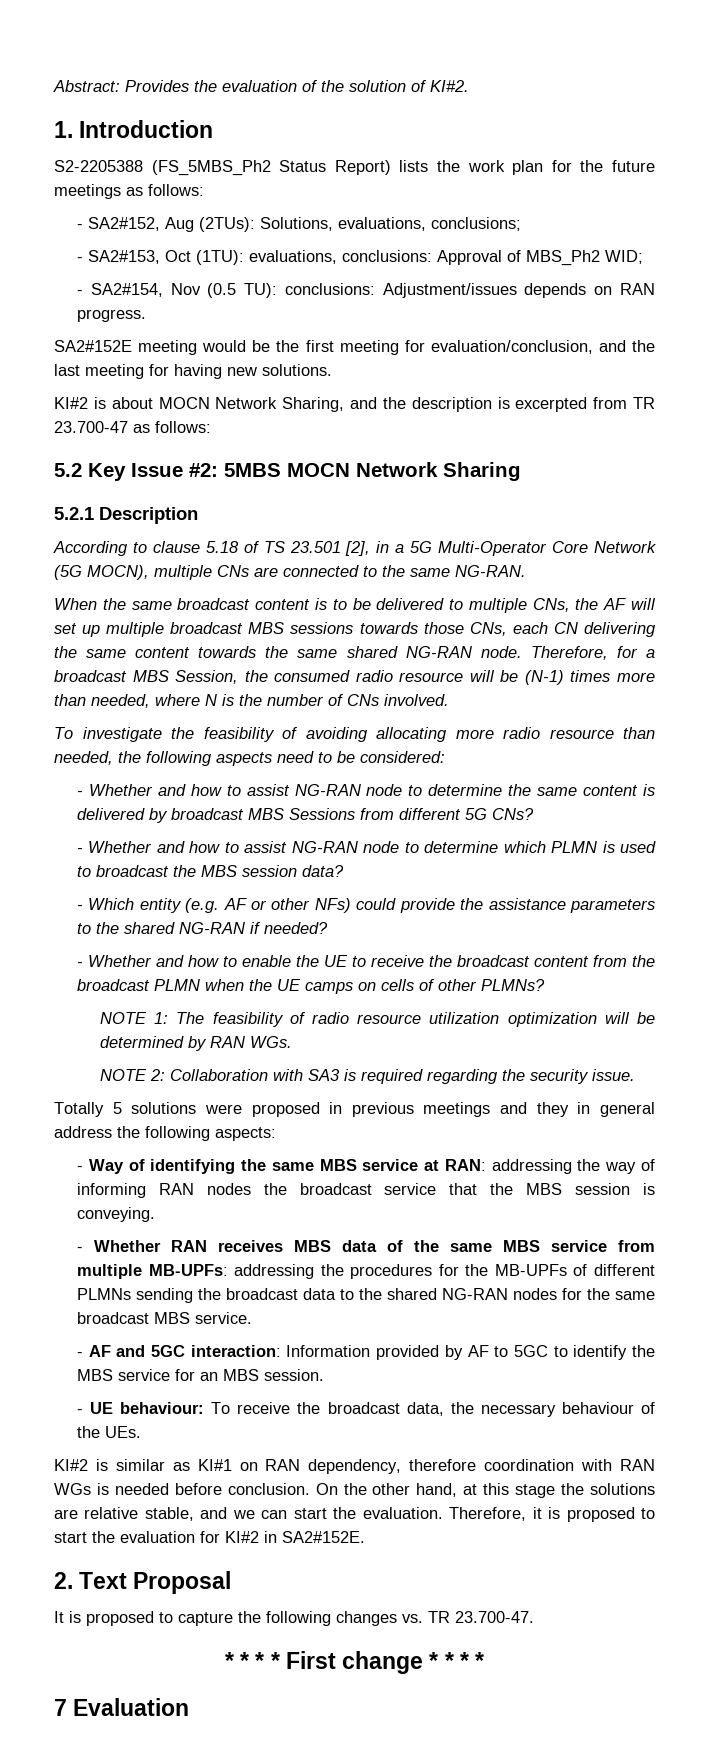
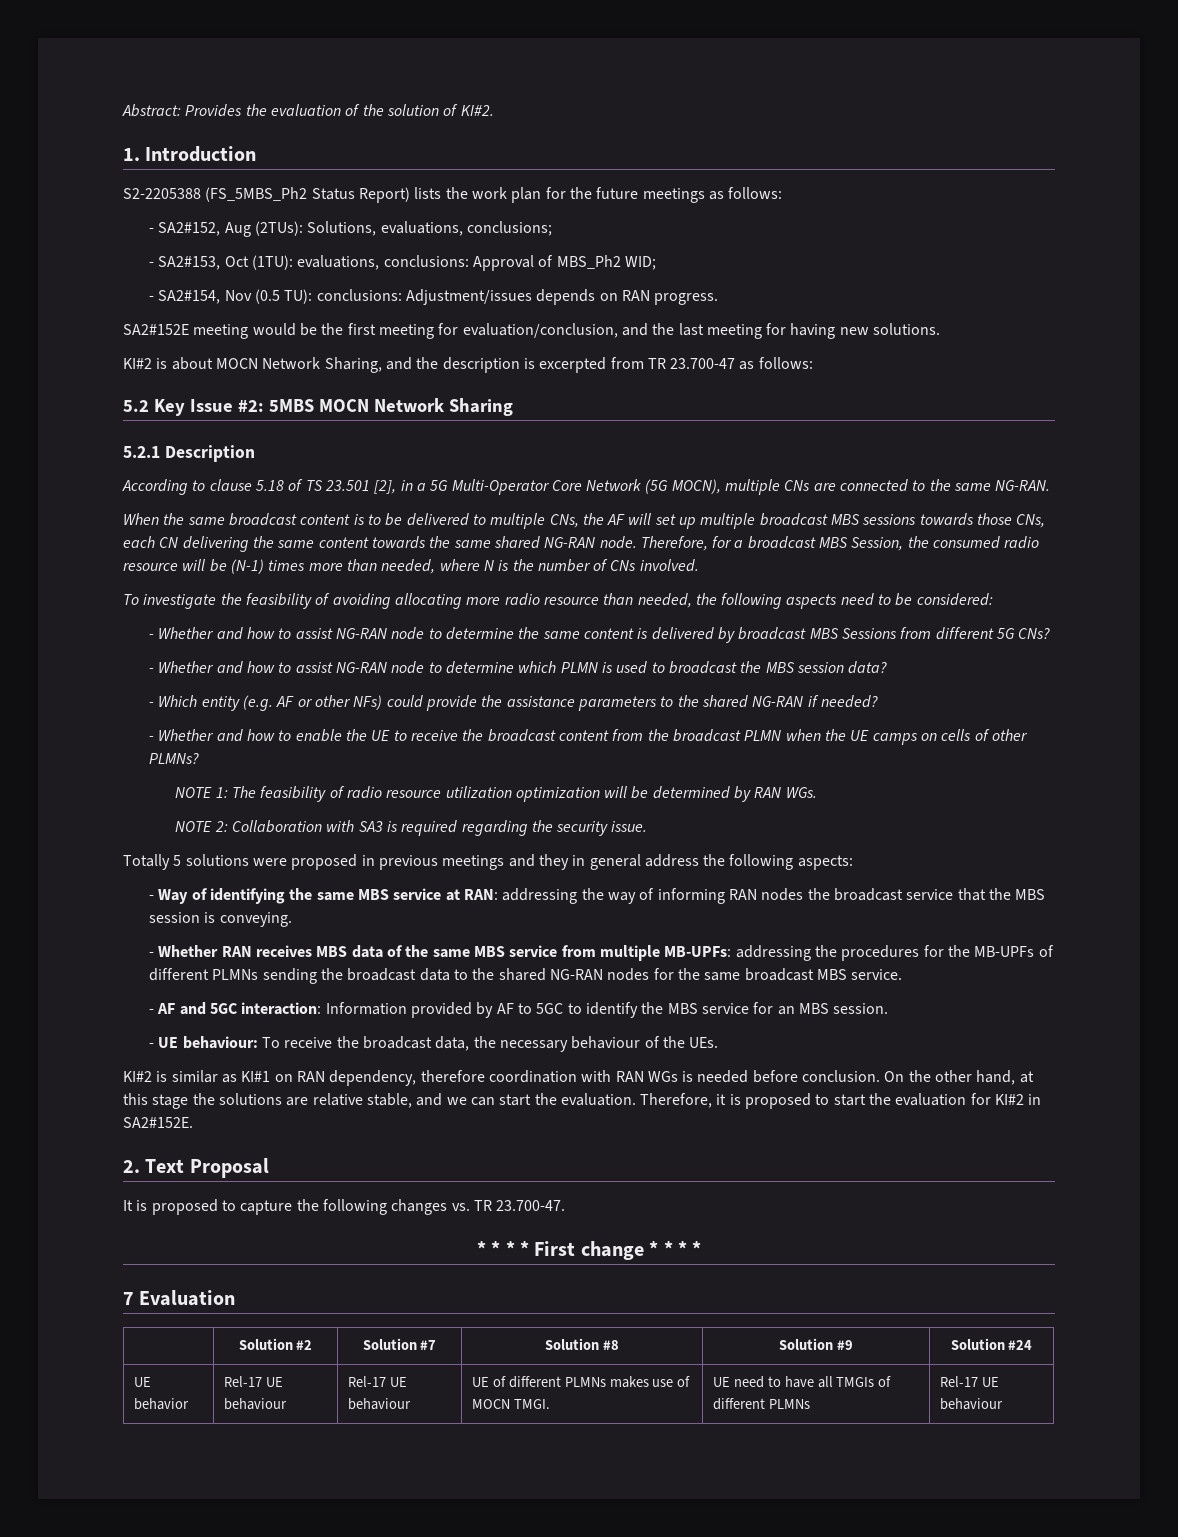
+ | Solution #2 | Solution #7 | Solution #8 | Solution #9 | Solution #24
+ UE behavior | Rel-17 UE behaviour | Rel-17 UE behaviour | UE of different PLMNs makes use of MOCN TMGI. | UE need to have all TMGIs of different PLMNs | Rel-17 UE behaviour

